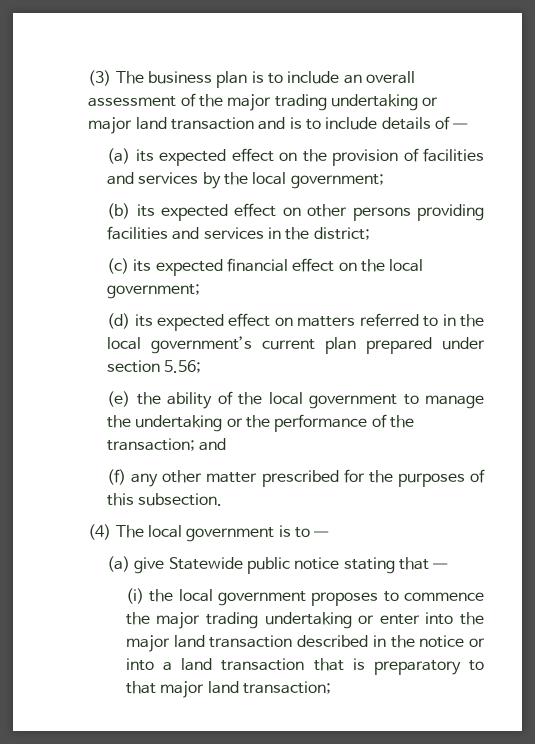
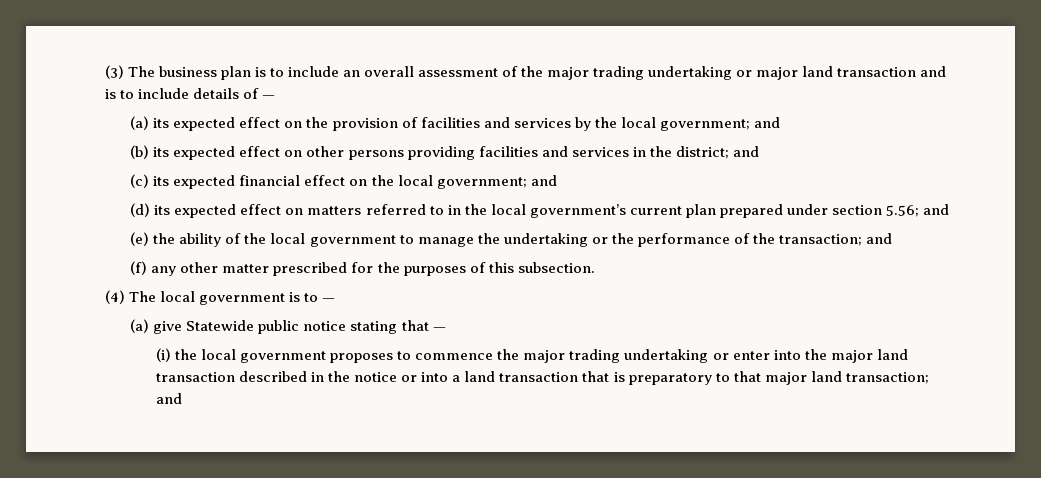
- (a) its expected effect on the provision of facilities and services by the local government;
+ (a) its expected effect on the provision of facilities and services by the local government; and
- (b) its expected effect on other persons providing facilities and services in the district;
+ (b) its expected effect on other persons providing facilities and services in the district; and
- (c) its expected financial effect on the local government;
+ (c) its expected financial effect on the local government; and
- (d) its expected effect on matters referred to in the local government’s current plan prepared under section 5.56;
+ (d) its expected effect on matters referred to in the local government’s current plan prepared under section 5.56; and
- (i) the local government proposes to commence the major trading undertaking or enter into the major land transaction described in the notice or into a land transaction that is preparatory to that major land transaction;
+ (i) the local government proposes to commence the major trading undertaking or enter into the major land transaction described in the notice or into a land transaction that is preparatory to that major land transaction; and

